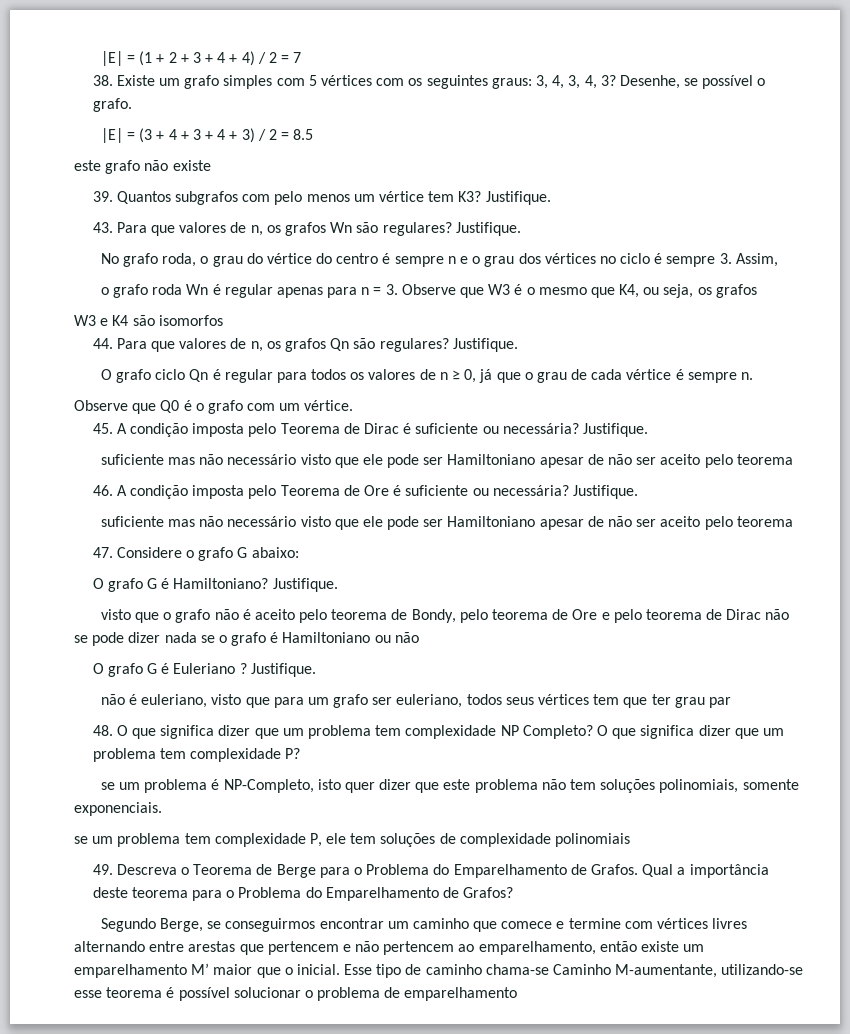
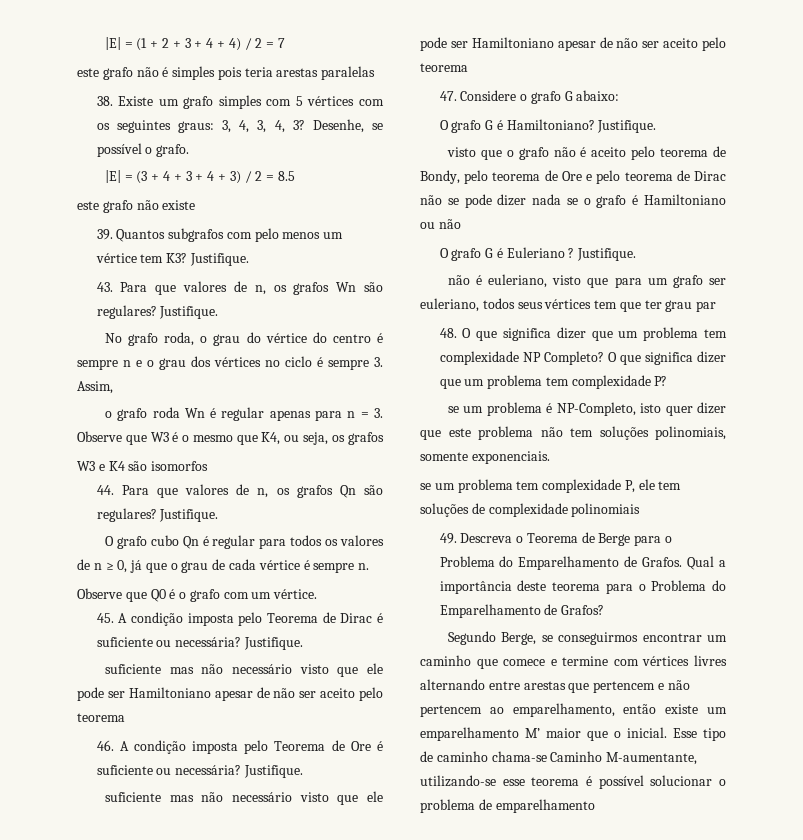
+ este grafo não é simples pois teria arestas paralelas
- O grafo ciclo Qn é regular para todos os valores de n ≥ 0, já que o grau de cada vértice é sempre n.
+ O grafo cubo Qn é regular para todos os valores de n ≥ 0, já que o grau de cada vértice é sempre n.

